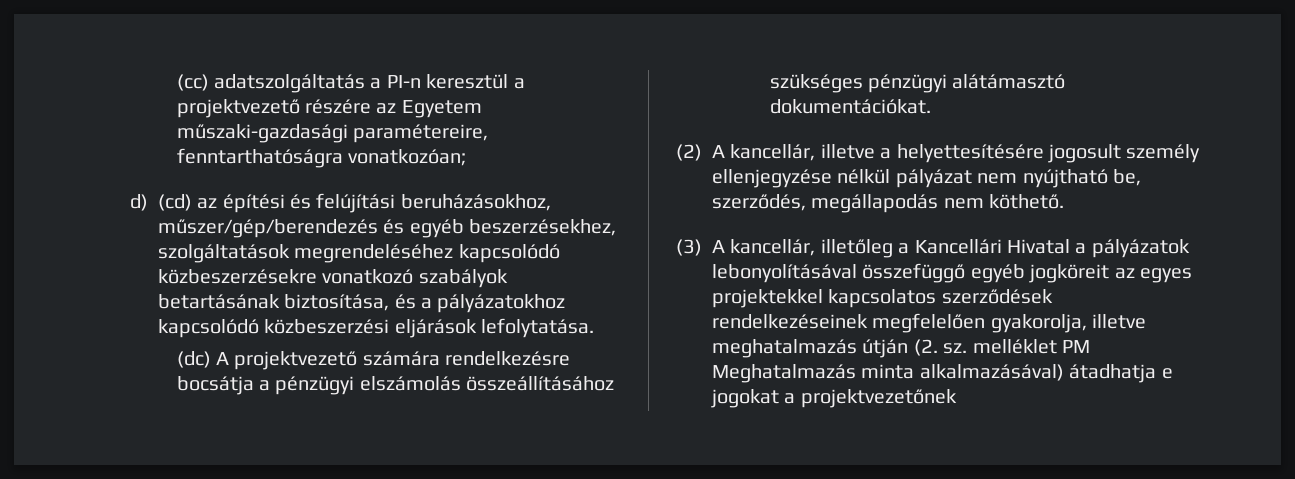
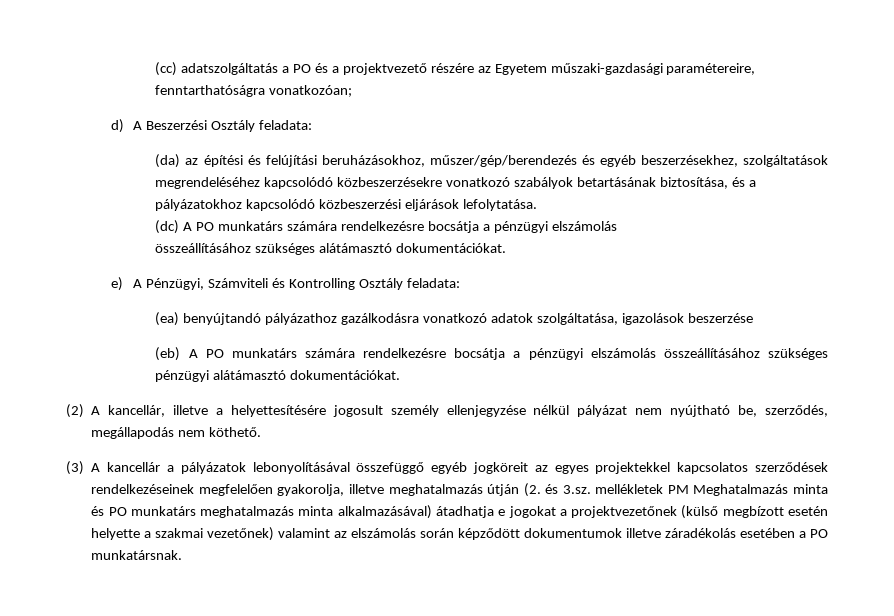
- (cc) adatszolgáltatás a PI-n keresztül a projektvezető részére az Egyetem műszaki-gazdasági paramétereire, fenntarthatóságra vonatkozóan;
+ (cc) adatszolgáltatás a PO és a projektvezető részére az Egyetem műszaki-gazdasági paramétereire, fenntarthatóságra vonatkozóan;
- d) (cd) az építési és felújítási beruházásokhoz, műszer/gép/berendezés és egyéb beszerzésekhez, szolgáltatások megrendeléséhez kapcsolódó közbeszerzésekre vonatkozó szabályok betartásának biztosítása, és a pályázatokhoz kapcsolódó közbeszerzési eljárások lefolytatása.
+ d) A Beszerzési Osztály feladata:
+ (da) az építési és felújítási beruházásokhoz, műszer/gép/berendezés és egyéb beszerzésekhez, szolgáltatások megrendeléséhez kapcsolódó közbeszerzésekre vonatkozó szabályok betartásának biztosítása, és a pályázatokhoz kapcsolódó közbeszerzési eljárások lefolytatása.
- (dc) A projektvezető számára rendelkezésre bocsátja a pénzügyi elszámolás összeállításához szükséges pénzügyi alátámasztó dokumentációkat.
+ (dc) A PO munkatárs számára rendelkezésre bocsátja a pénzügyi elszámolás
+ összeállításához szükséges alátámasztó dokumentációkat.
+ e) A Pénzügyi, Számviteli és Kontrolling Osztály feladata:
+ (ea) benyújtandó pályázathoz gazálkodásra vonatkozó adatok szolgáltatása, igazolások beszerzése
+ (eb) A PO munkatárs számára rendelkezésre bocsátja a pénzügyi elszámolás összeállításához szükséges pénzügyi alátámasztó dokumentációkat.
- (3) A kancellár, illetőleg a Kancellári Hivatal a pályázatok lebonyolításával összefüggő egyéb jogköreit az egyes projektekkel kapcsolatos szerződések rendelkezéseinek megfelelően gyakorolja, illetve meghatalmazás útján (2. sz. melléklet PM Meghatalmazás minta alkalmazásával) átadhatja e jogokat a projektvezetőnek
+ (3) A kancellár a pályázatok lebonyolításával összefüggő egyéb jogköreit az egyes projektekkel kapcsolatos szerződések rendelkezéseinek megfelelően gyakorolja, illetve meghatalmazás útján (2. és 3.sz. mellékletek PM Meghatalmazás minta és PO munkatárs meghatalmazás minta alkalmazásával) átadhatja e jogokat a projektvezetőnek (külső megbízott esetén helyette a szakmai vezetőnek) valamint az elszámolás során képződött dokumentumok illetve záradékolás esetében a PO munkatársnak.

